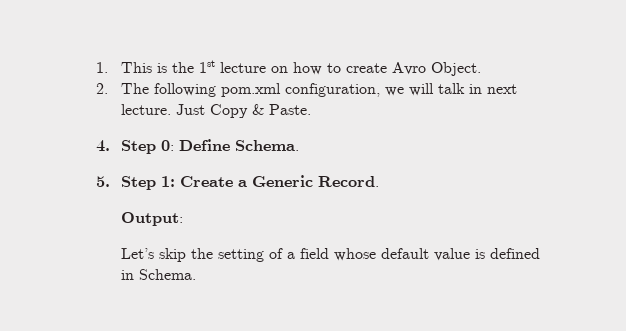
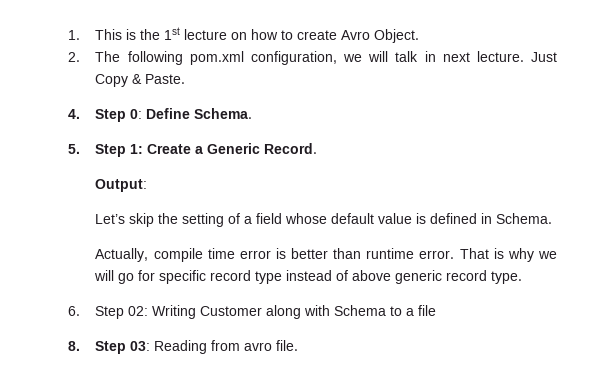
+ Actually, compile time error is better than runtime error. That is why we will go for specific record type instead of above generic record type.
+ 6. Step 02: Writing Customer along with Schema to a file
+ 8. Step 03: Reading from avro file.

